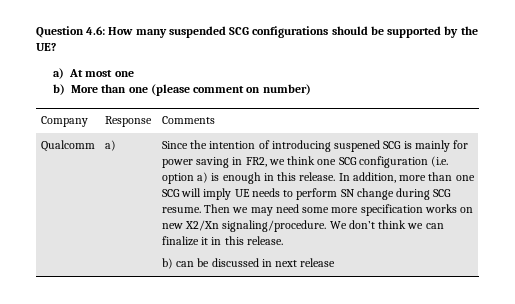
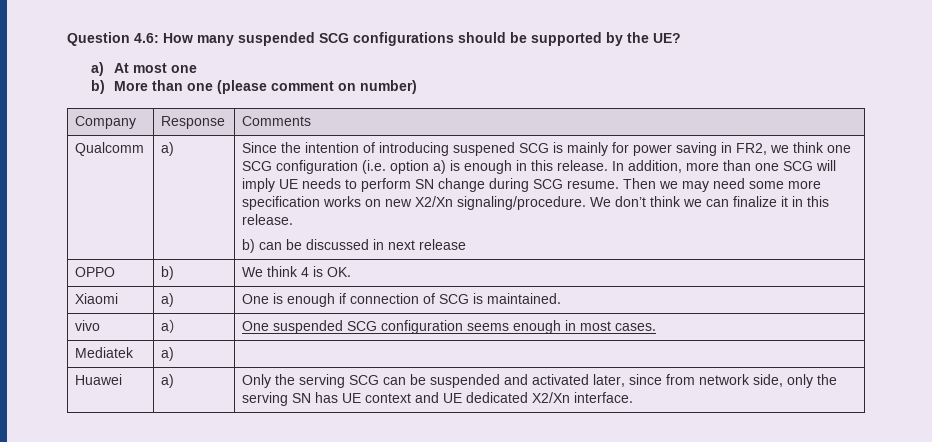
+ OPPO | b) | We think 4 is OK.
+ Xiaomi | a) | One is enough if connection of SCG is maintained.
+ vivo | a） | One suspended SCG configuration seems enough in most cases.
+ Mediatek | a) |
+ Huawei | a) | Only the serving SCG can be suspended and activated later, since from network side, only the serving SN has UE context and UE dedicated X2/Xn interface.

